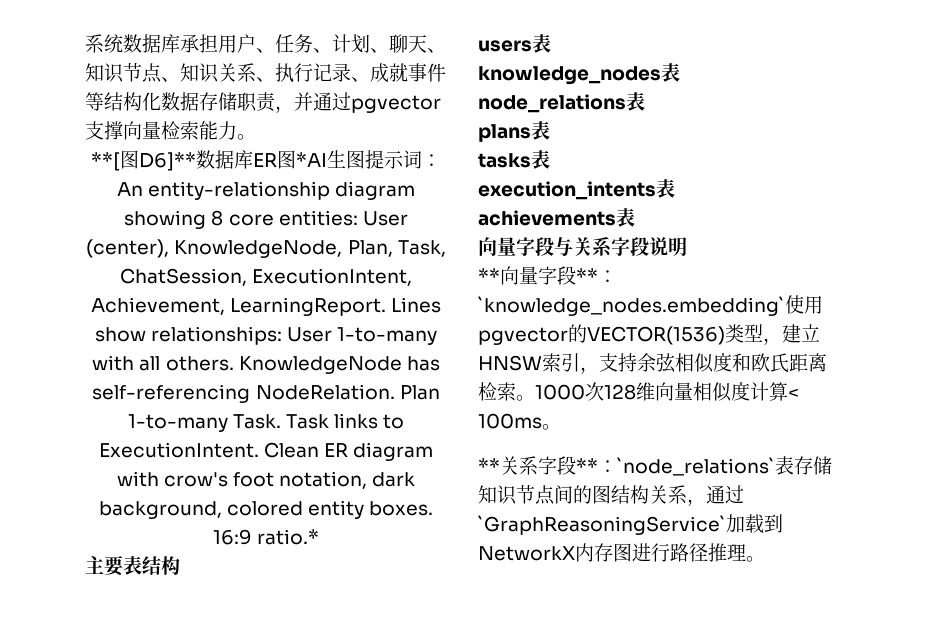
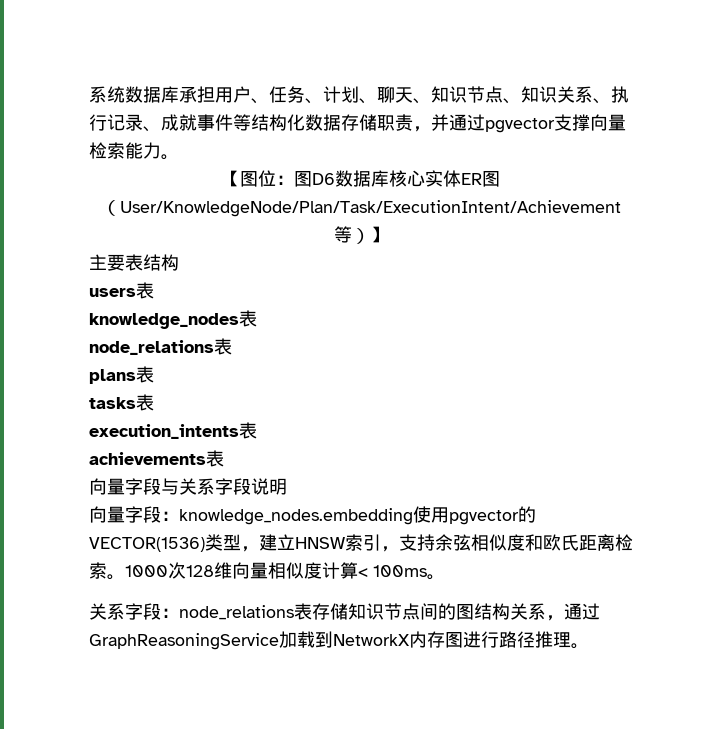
- **[图D6]**数据库ER图*AI生图提示词：An entity-relationship diagram showing 8 core entities: User (center), KnowledgeNode, Plan, Task, ChatSession, ExecutionIntent, Achievement, LearningReport. Lines show relationships: User 1-to-many with all others. KnowledgeNode has self-referencing NodeRelation. Plan 1-to-many Task. Task links to ExecutionIntent. Clean ER diagram with crow's foot notation, dark background, colored entity boxes. 16:9 ratio.*
+ 【图位：图D6数据库核心实体ER图（User/KnowledgeNode/Plan/Task/ExecutionIntent/Achievement等）】
- **向量字段**：`knowledge_nodes.embedding`使用pgvector的VECTOR(1536)类型，建立HNSW索引，支持余弦相似度和欧氏距离检索。
+ 向量字段：knowledge_nodes.embedding使用pgvector的VECTOR(1536)类型，建立HNSW索引，支持余弦相似度和欧氏距离检索。
- **关系字段**：`node_relations`表存储知识节点间的图结构关系，通过`GraphReasoningService`加载到NetworkX内存图进行路径推理。
+ 关系字段：node_relations表存储知识节点间的图结构关系，通过GraphReasoningService加载到NetworkX内存图进行路径推理。

